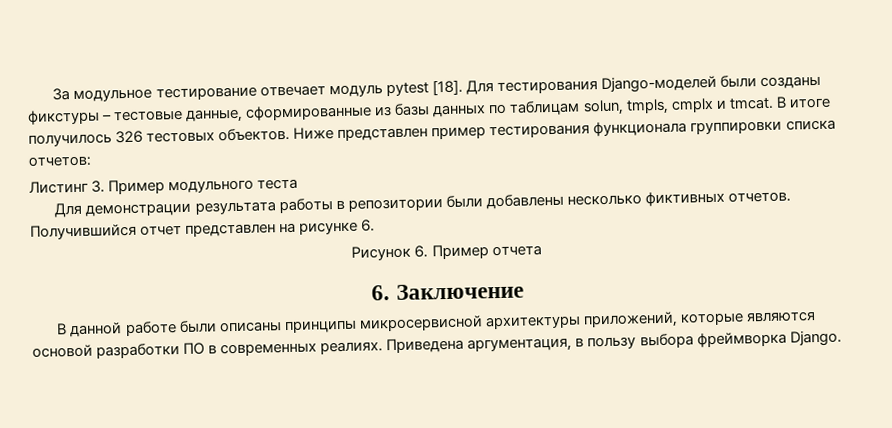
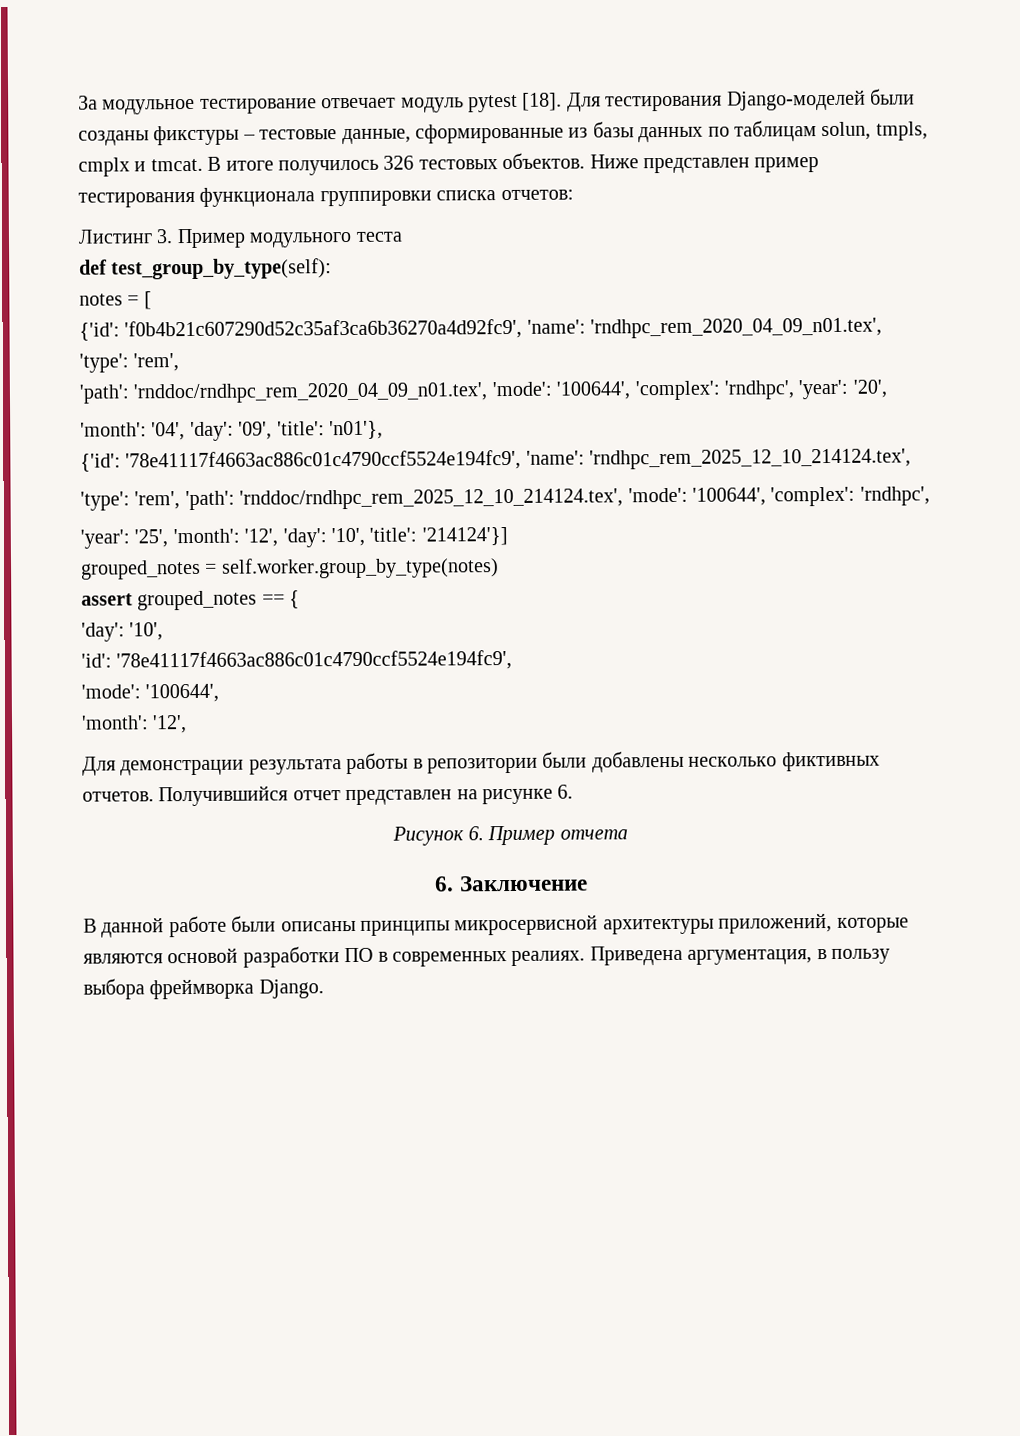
+ def test_group_by_type(self):
+ notes = [
+ {'id': 'f0b4b21c607290d52c35af3ca6b36270a4d92fc9', 'name': 'rndhpc_rem_2020_04_09_n01.tex', 'type': 'rem',
+ 'path': 'rnddoc/rndhpc_rem_2020_04_09_n01.tex', 'mode': '100644', 'complex': 'rndhpc', 'year': '20',
+ 'month': '04', 'day': '09', 'title': 'n01'},
+ {'id': '78e41117f4663ac886c01c4790ccf5524e194fc9', 'name': 'rndhpc_rem_2025_12_10_214124.tex',
+ 'type': 'rem', 'path': 'rnddoc/rndhpc_rem_2025_12_10_214124.tex', 'mode': '100644', 'complex': 'rndhpc',
+ 'year': '25', 'month': '12', 'day': '10', 'title': '214124'}]
+ grouped_notes = self.worker.group_by_type(notes)
+ assert grouped_notes == {
+ 'day': '10',
+ 'id': '78e41117f4663ac886c01c4790ccf5524e194fc9',
+ 'mode': '100644',
+ 'month': '12',

